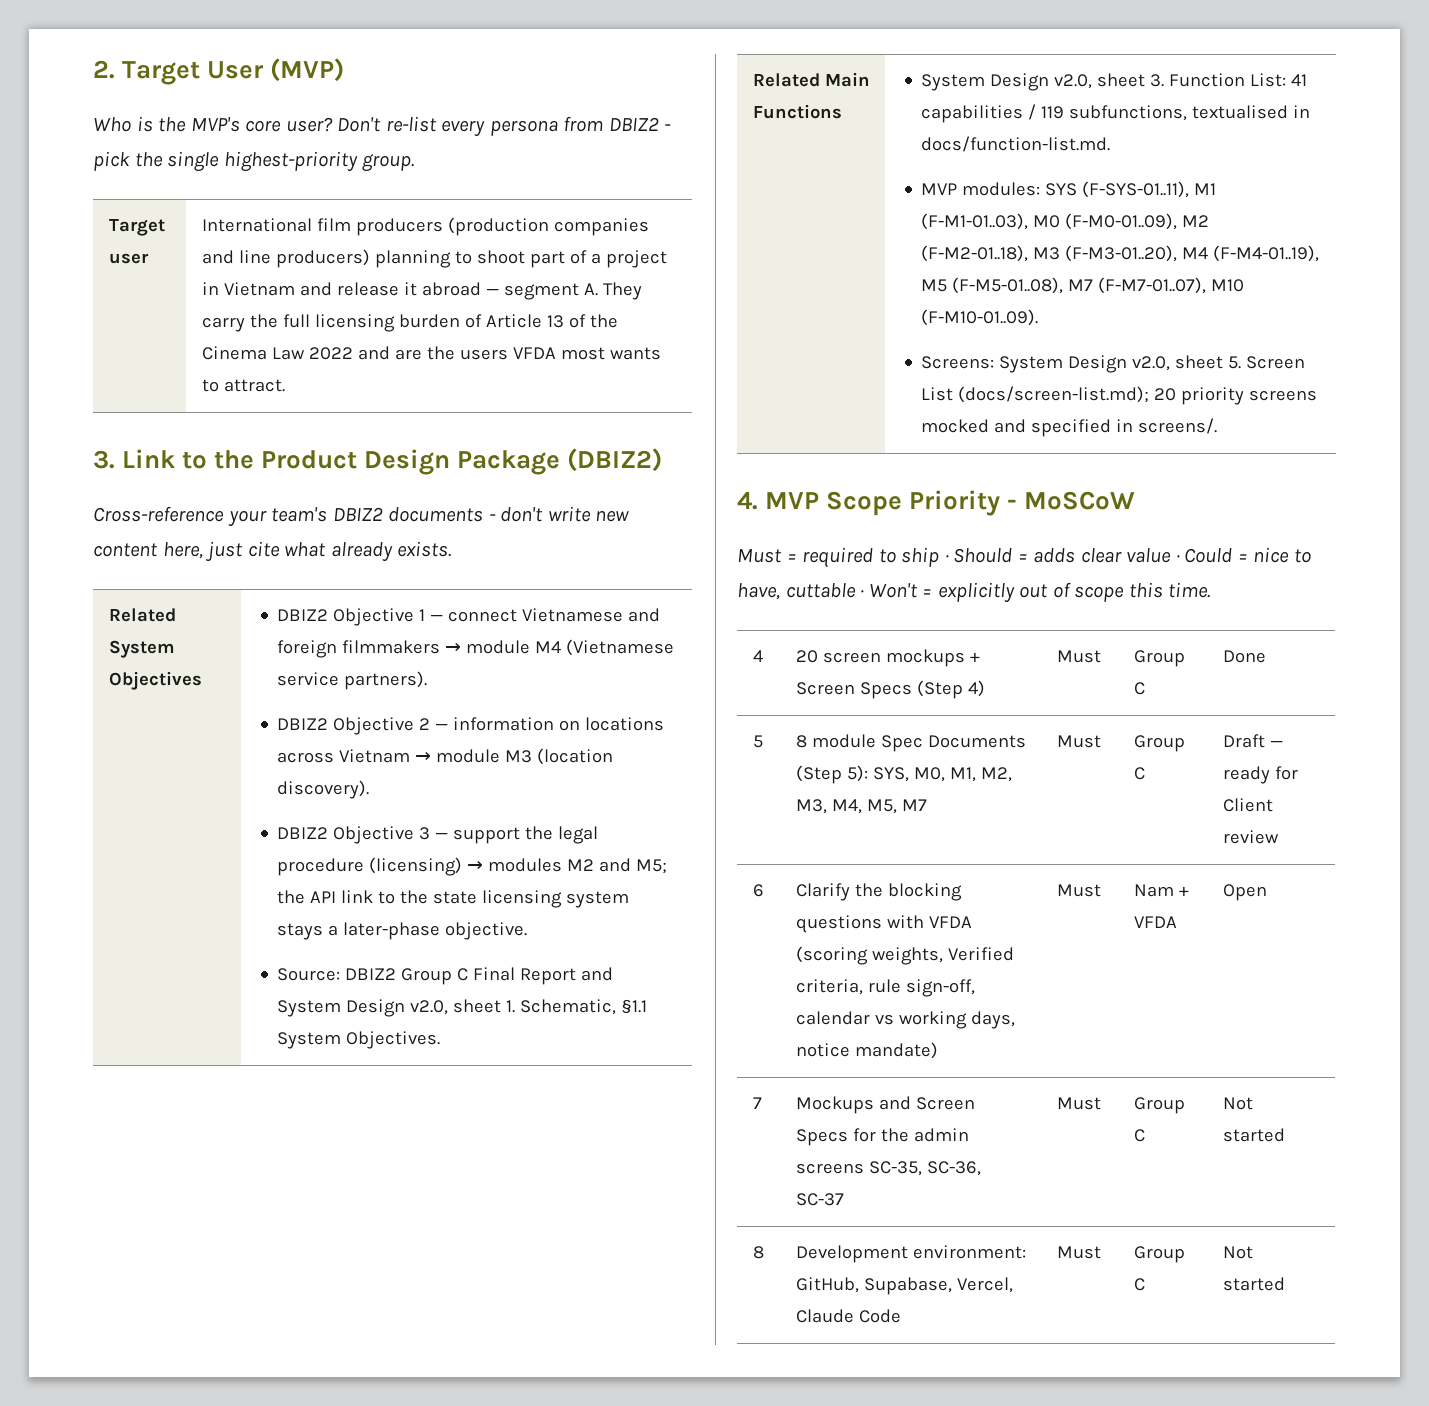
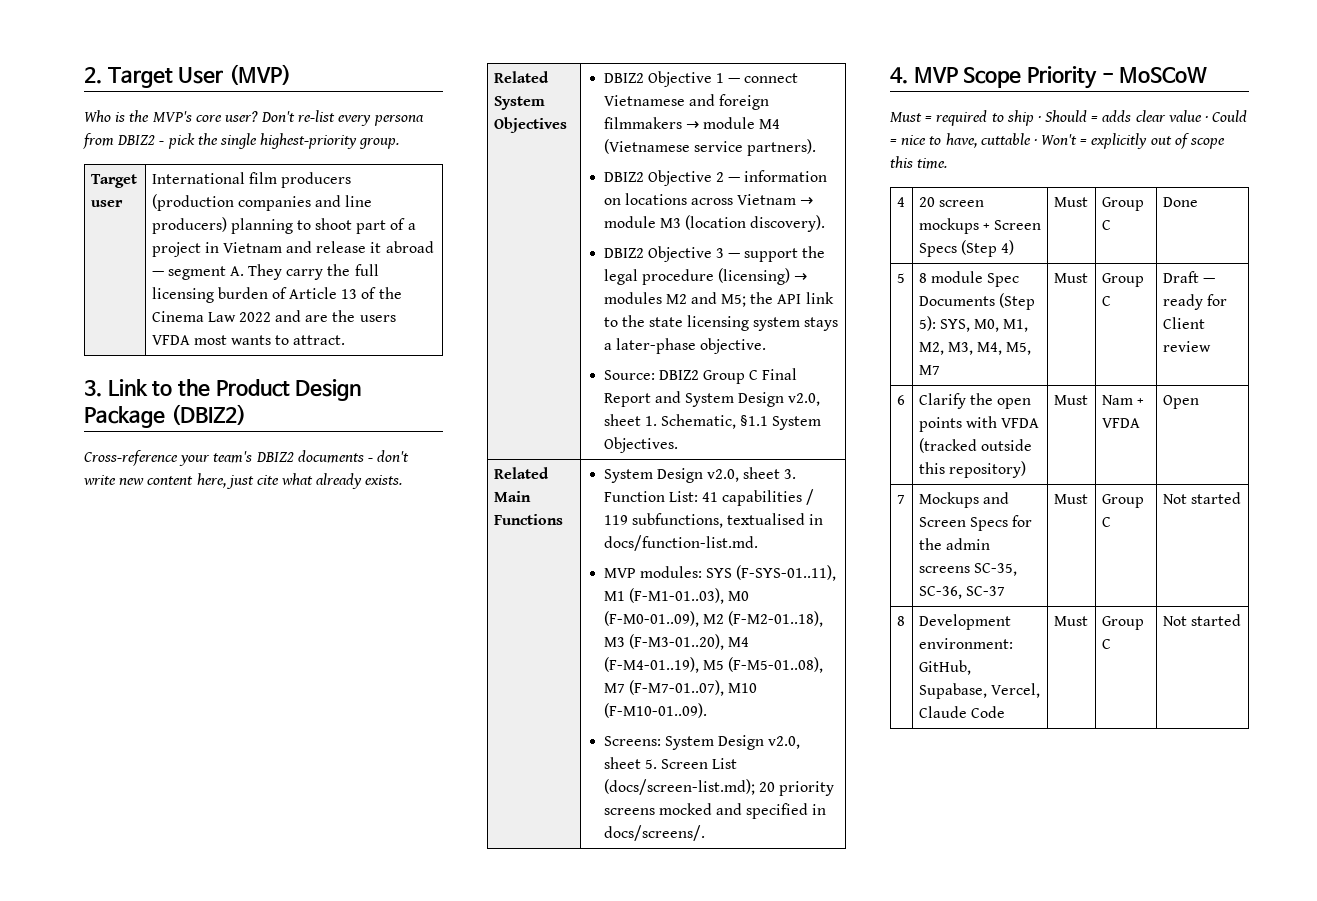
- Screens: System Design v2.0, sheet 5. Screen List (docs/screen-list.md); 20 priority screens mocked and specified in screens/.
+ Screens: System Design v2.0, sheet 5. Screen List (docs/screen-list.md); 20 priority screens mocked and specified in docs/screens/.
- 6 | Clarify the blocking questions with VFDA (scoring weights, Verified criteria, rule sign-off, calendar vs working days, notice mandate) | Must | Nam + VFDA | Open
+ 6 | Clarify the open points with VFDA (tracked outside this repository) | Must | Nam + VFDA | Open

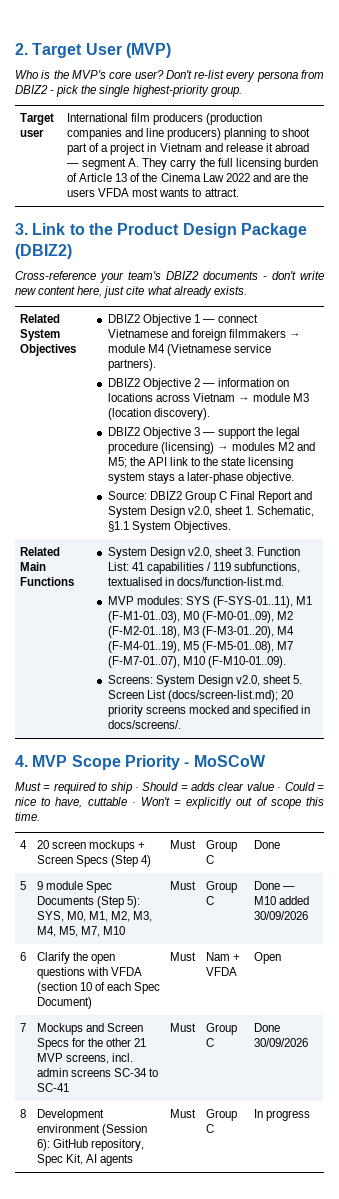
- 5 | 8 module Spec Documents (Step 5): SYS, M0, M1, M2, M3, M4, M5, M7 | Must | Group C | Draft — ready for Client review
+ 5 | 9 module Spec Documents (Step 5): SYS, M0, M1, M2, M3, M4, M5, M7, M10 | Must | Group C | Done — M10 added 30/09/2026
- 6 | Clarify the open points with VFDA (tracked outside this repository) | Must | Nam + VFDA | Open
+ 6 | Clarify the open questions with VFDA (section 10 of each Spec Document) | Must | Nam + VFDA | Open
- 7 | Mockups and Screen Specs for the admin screens SC-35, SC-36, SC-37 | Must | Group C | Not started
+ 7 | Mockups and Screen Specs for the other 21 MVP screens, incl. admin screens SC-34 to SC-41 | Must | Group C | Done 30/09/2026
- 8 | Development environment: GitHub, Supabase, Vercel, Claude Code | Must | Group C | Not started
+ 8 | Development environment (Session 6): GitHub repository, Spec Kit, AI agents | Must | Group C | In progress

